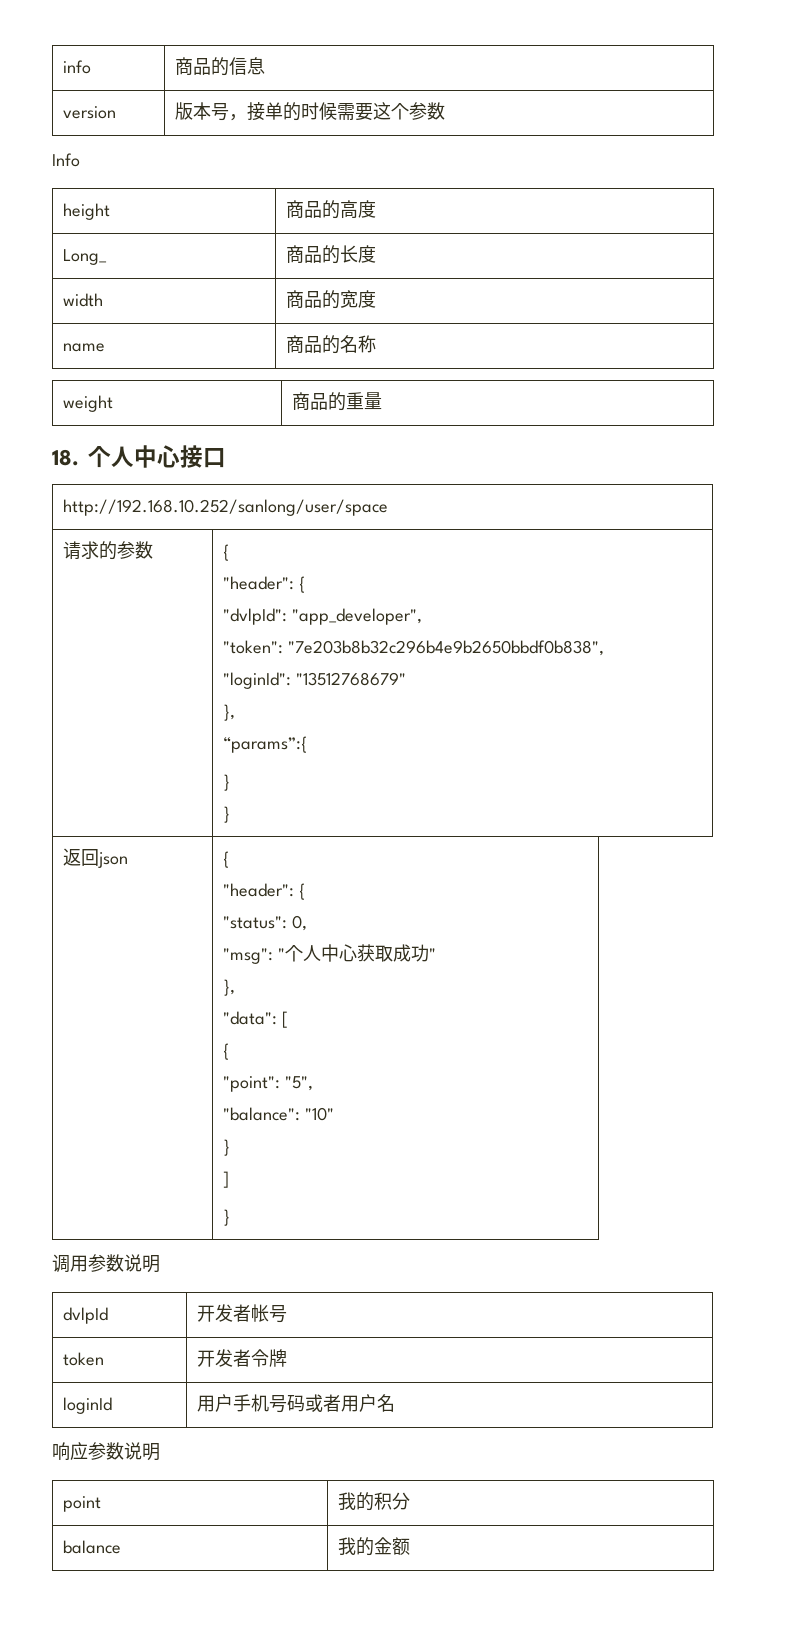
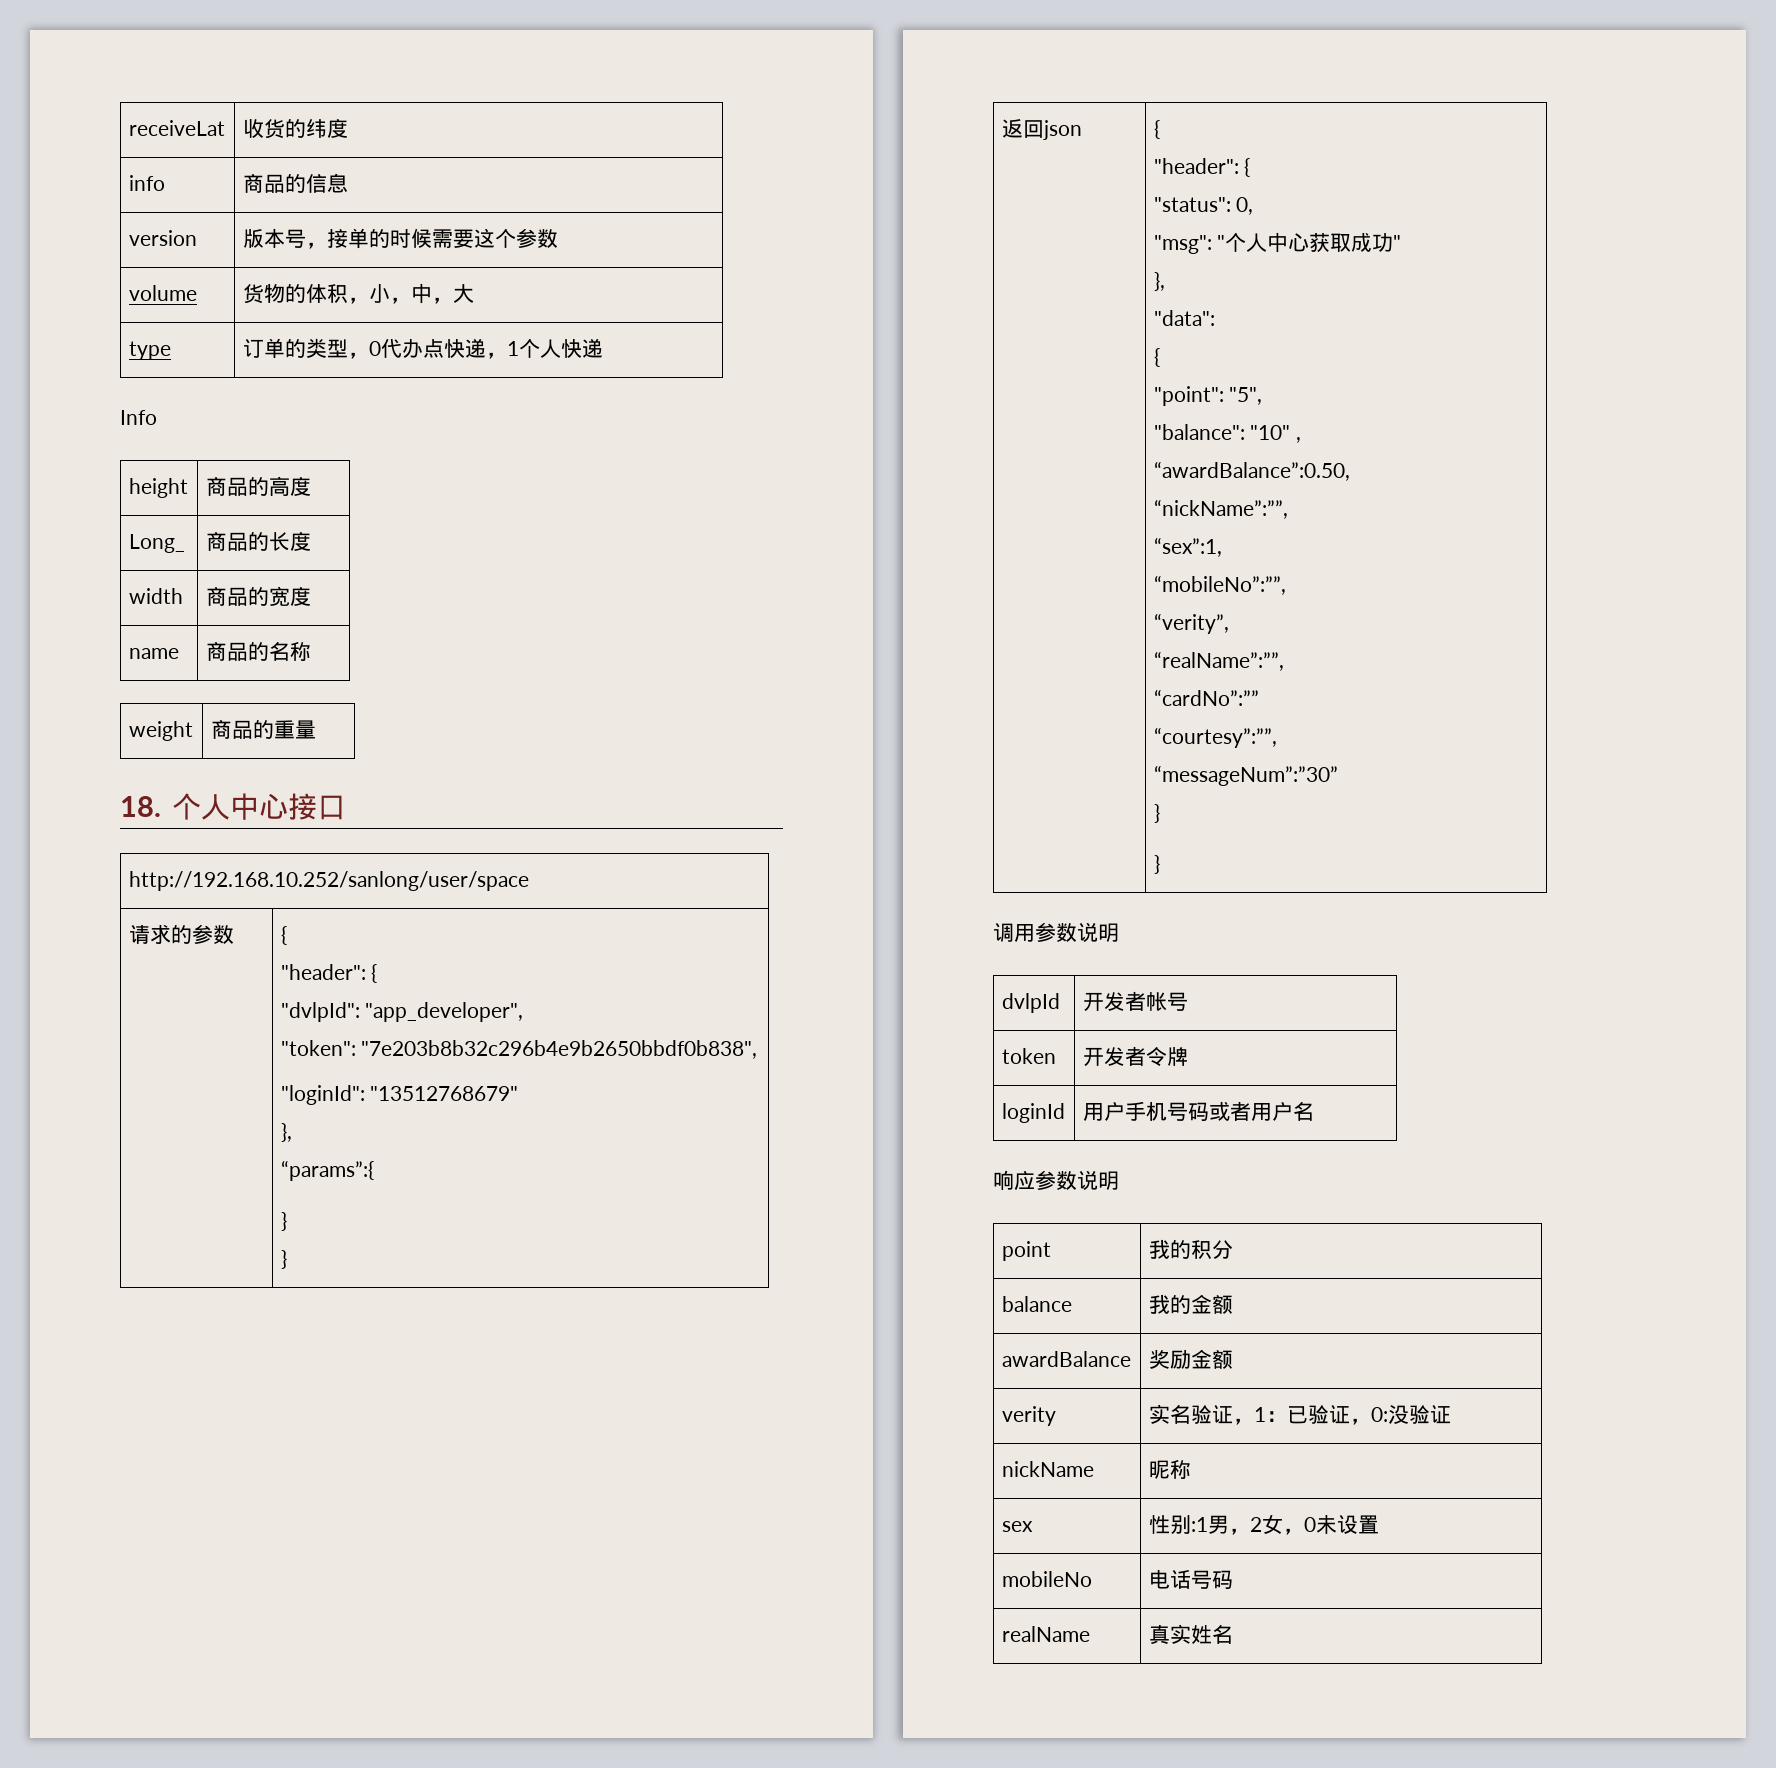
+ receiveLat | 收货的纬度
+ volume | 货物的体积，小，中，大
+ type | 订单的类型，0代办点快递，1个人快递
  返回json | {
  "header": {
  "status": 0,
  "msg": "个人中心获取成功"
  },
- "data": [
+ "data":
  {
  "point": "5",
- "balance": "10"
+ "balance": "10" ,
+ “awardBalance”:0.50,
+ “nickName”:””,
+ “sex”:1,
+ “mobileNo”:””,
+ “verity”,
+ “realName”:””,
+ “cardNo”:””
+ “courtesy”:””,
+ “messageNum”:”30”
  }
- ]
+ awardBalance | 奖励金额
+ verity | 实名验证，1：已验证，0:没验证
+ nickName | 昵称
+ sex | 性别:1男，2女，0未设置
+ mobileNo | 电话号码
+ realName | 真实姓名

